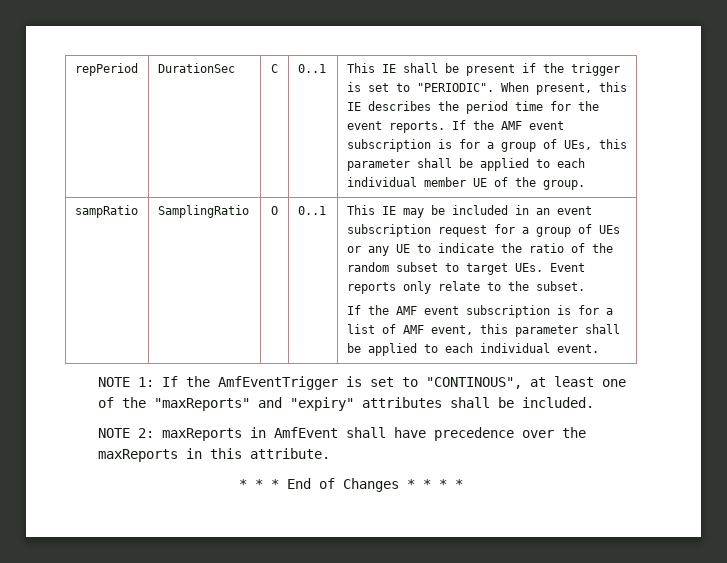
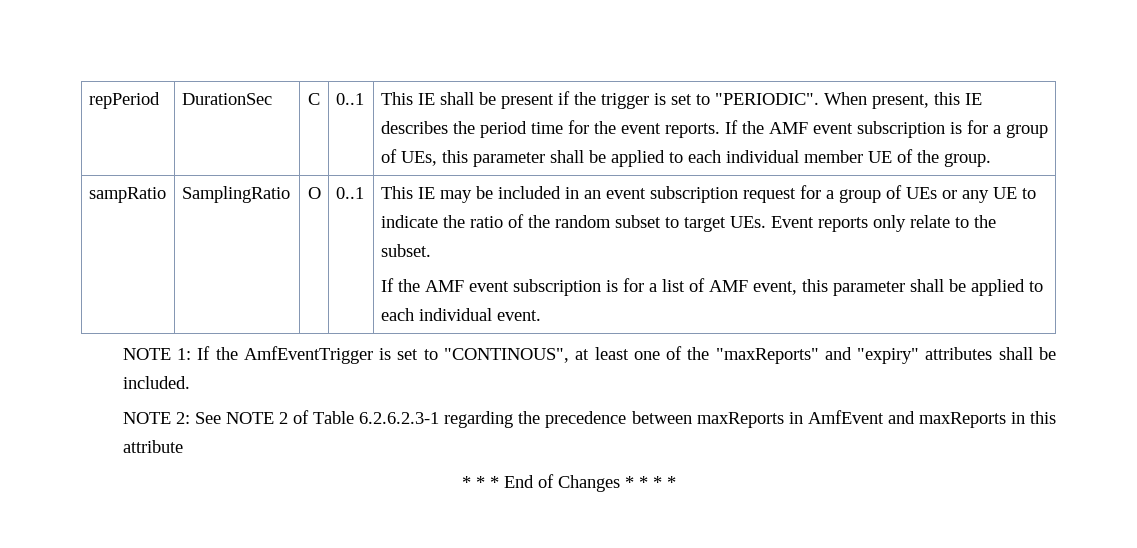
- NOTE 2: maxReports in AmfEvent shall have precedence over the maxReports in this attribute.
+ NOTE 2: See NOTE 2 of Table 6.2.6.2.3-1 regarding the precedence between maxReports in AmfEvent and maxReports in this attribute

